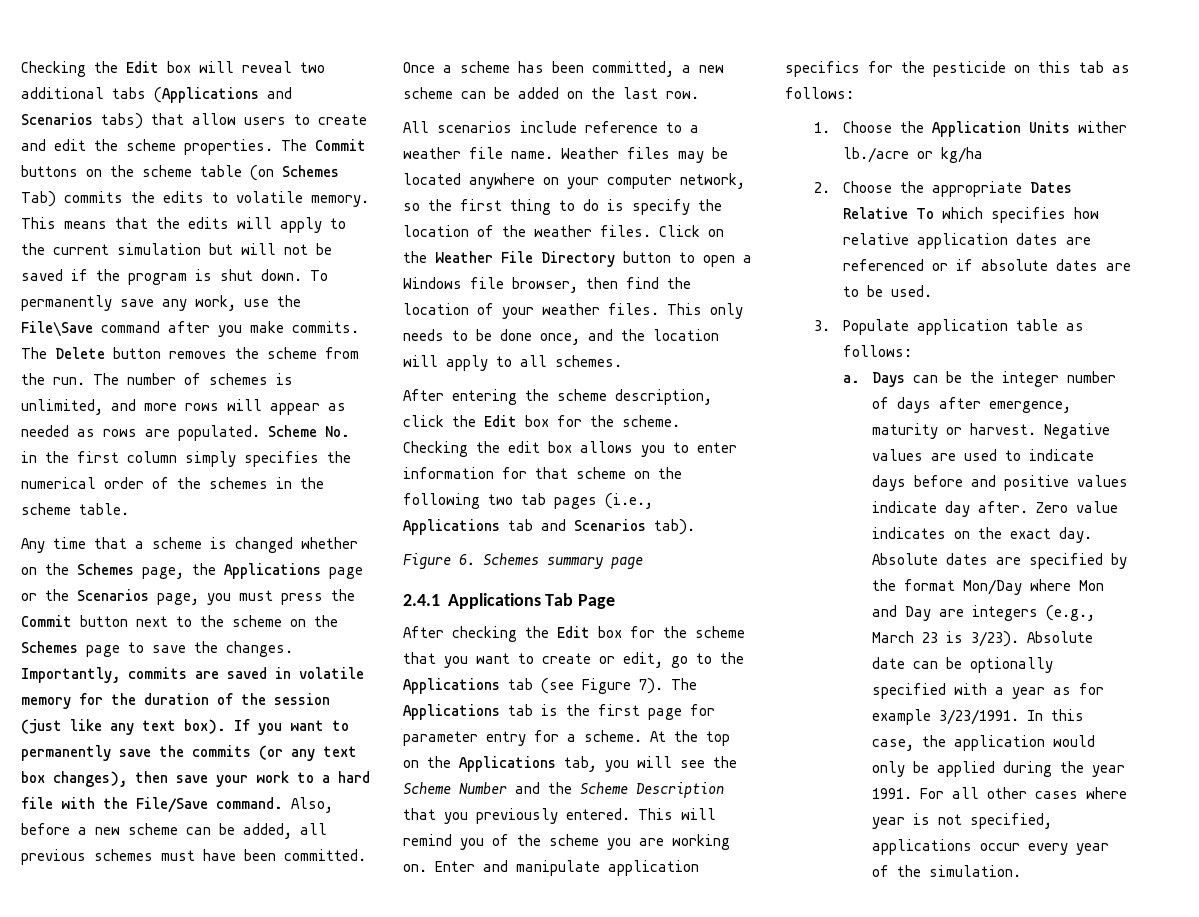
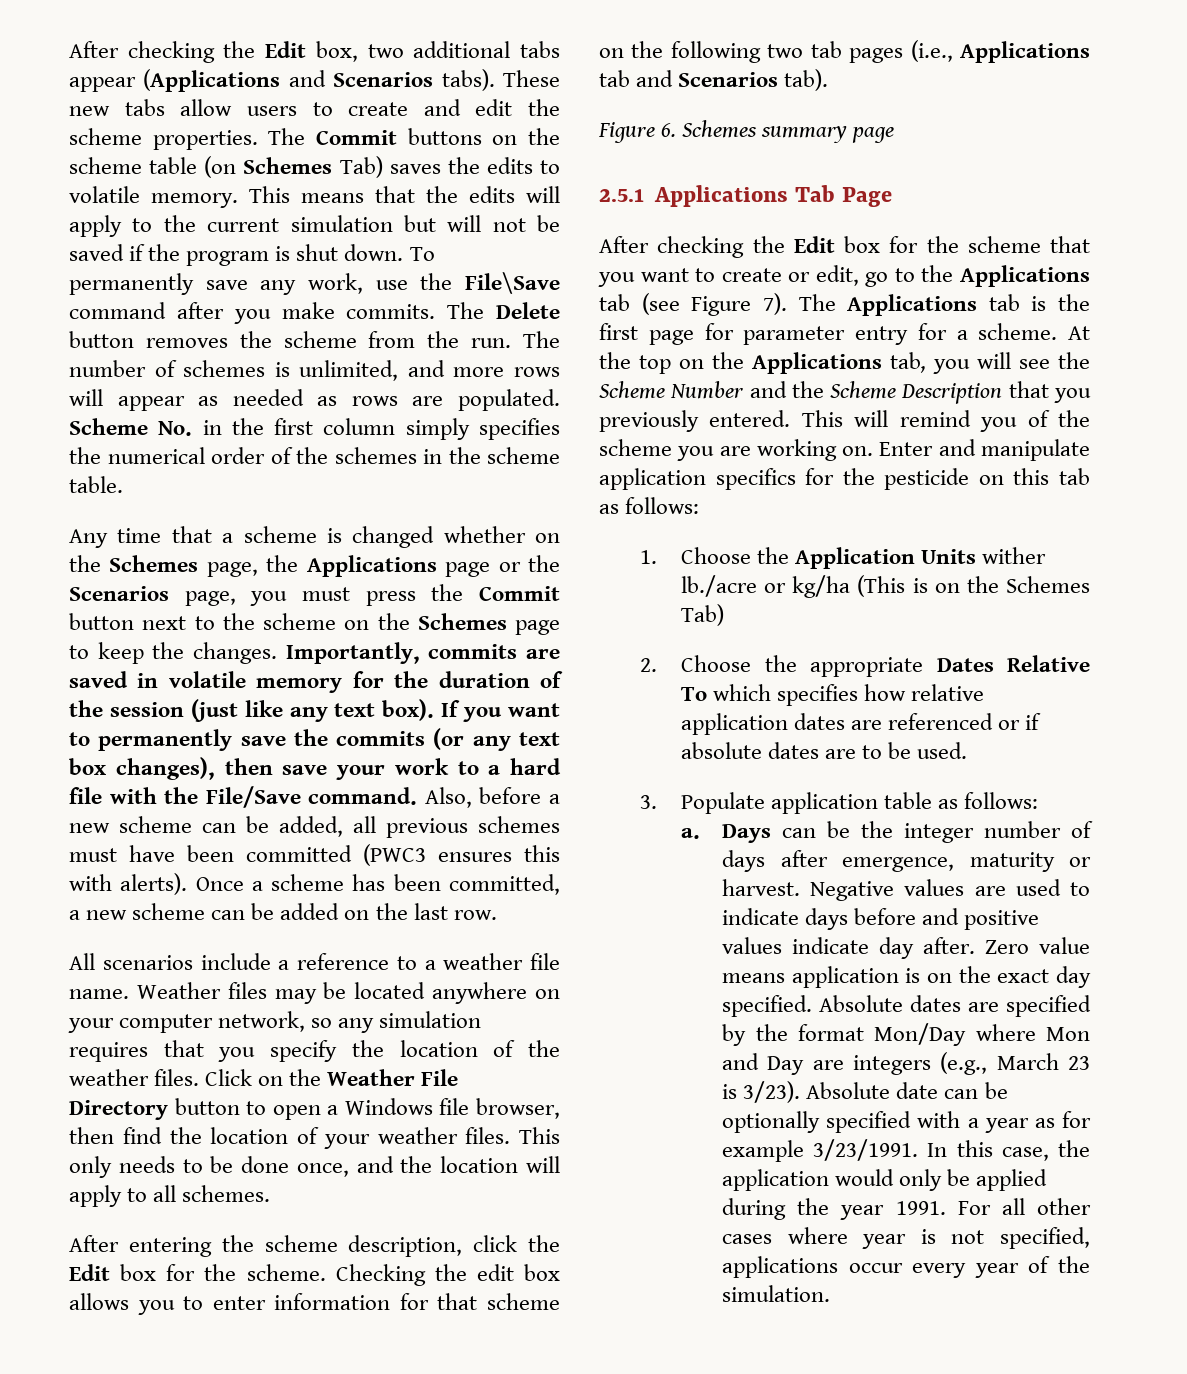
- Checking the Edit box will reveal two additional tabs (Applications and Scenarios tabs) that allow users to create and edit the scheme properties.
+ After checking the Edit box, two additional tabs appear (Applications and Scenarios tabs). These new tabs allow users to create and edit the scheme properties.
- The Commit buttons on the scheme table (on Schemes Tab) commits the edits to volatile memory.
+ The Commit buttons on the scheme table (on Schemes Tab) saves the edits to volatile memory.
- Any time that a scheme is changed whether on the Schemes page, the Applications page or the Scenarios page, you must press the Commit button next to the scheme on the Schemes page to save the changes.
+ Any time that a scheme is changed whether on the Schemes page, the Applications page or the Scenarios page, you must press the Commit button next to the scheme on the Schemes page to keep the changes.
- Also, before a new scheme can be added, all previous schemes must have been committed.
+ Also, before a new scheme can be added, all previous schemes must have been committed (PWC3 ensures this with alerts).
- All scenarios include reference to a weather file name.
+ All scenarios include a reference to a weather file name.
- Weather files may be located anywhere on your computer network, so the first thing to do is specify the location of the weather files.
+ Weather files may be located anywhere on your computer network, so any simulation requires that you specify the location of the weather files.
- 2.4.1 Applications Tab Page
+ 2.5.1 Applications Tab Page
- 1. Choose the Application Units wither lb./acre or kg/ha
+ 1. Choose the Application Units wither lb./acre or kg/ha (This is on the Schemes Tab)
- Zero value indicates on the exact day.
+ Zero value means application is on the exact day specified.

